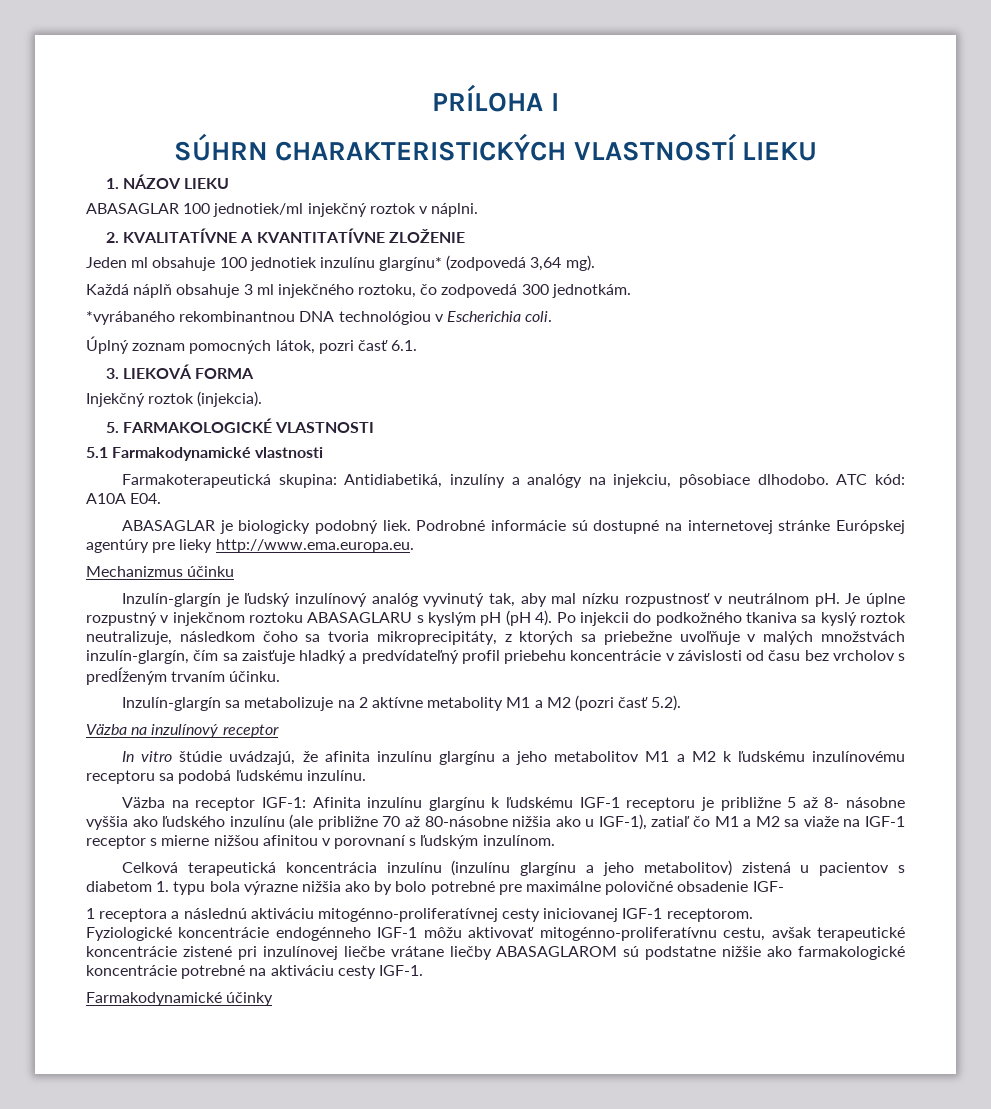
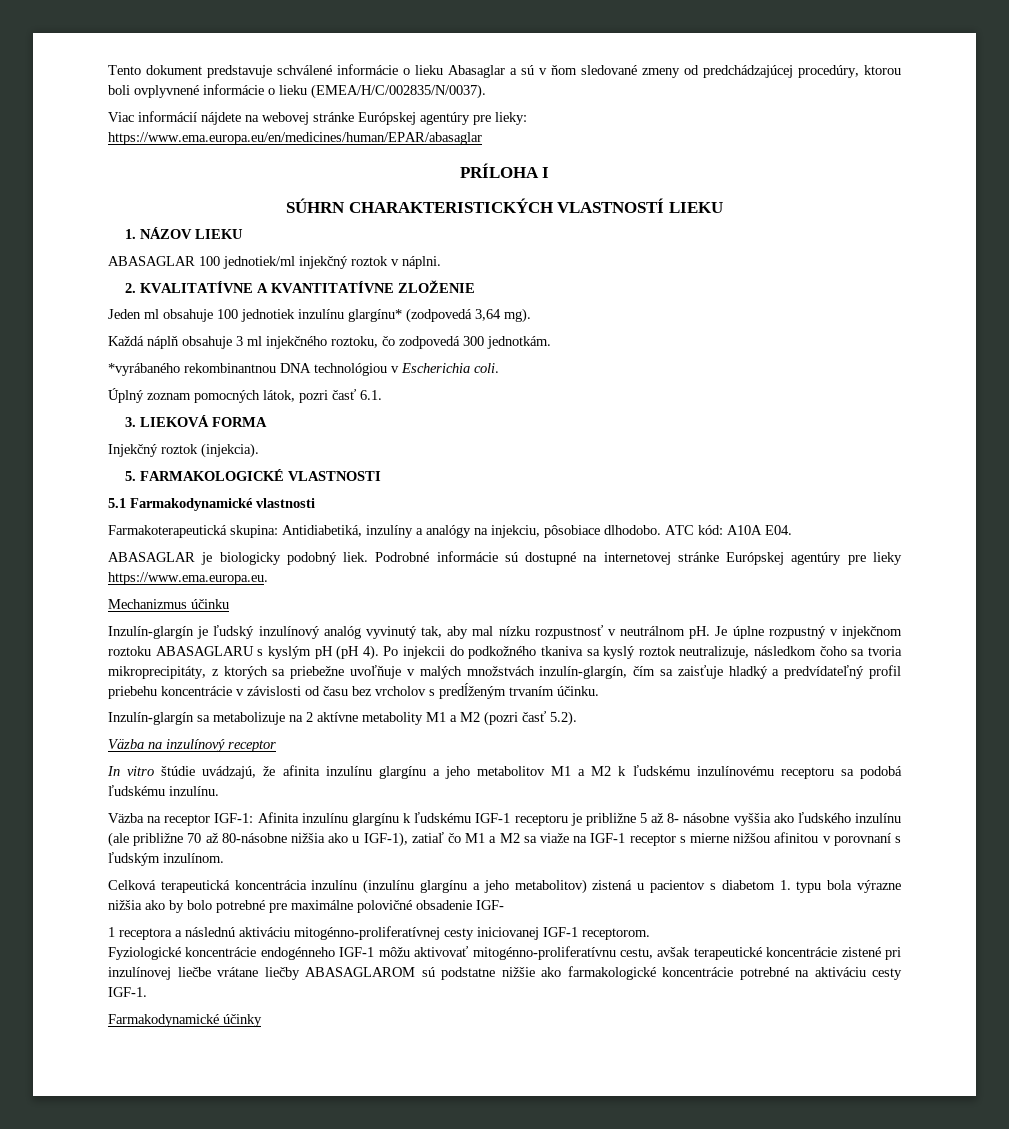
+ Tento dokument predstavuje schválené informácie o lieku Abasaglar a sú v ňom sledované zmeny od predchádzajúcej procedúry, ktorou boli ovplyvnené informácie o lieku (EMEA/H/C/002835/N/0037).
+ Viac informácií nájdete na webovej stránke Európskej agentúry pre lieky: https://www.ema.europa.eu/en/medicines/human/EPAR/abasaglar
- Podrobné informácie sú dostupné na internetovej stránke Európskej agentúry pre lieky http://www.ema.europa.eu.
+ Podrobné informácie sú dostupné na internetovej stránke Európskej agentúry pre lieky https://www.ema.europa.eu.

